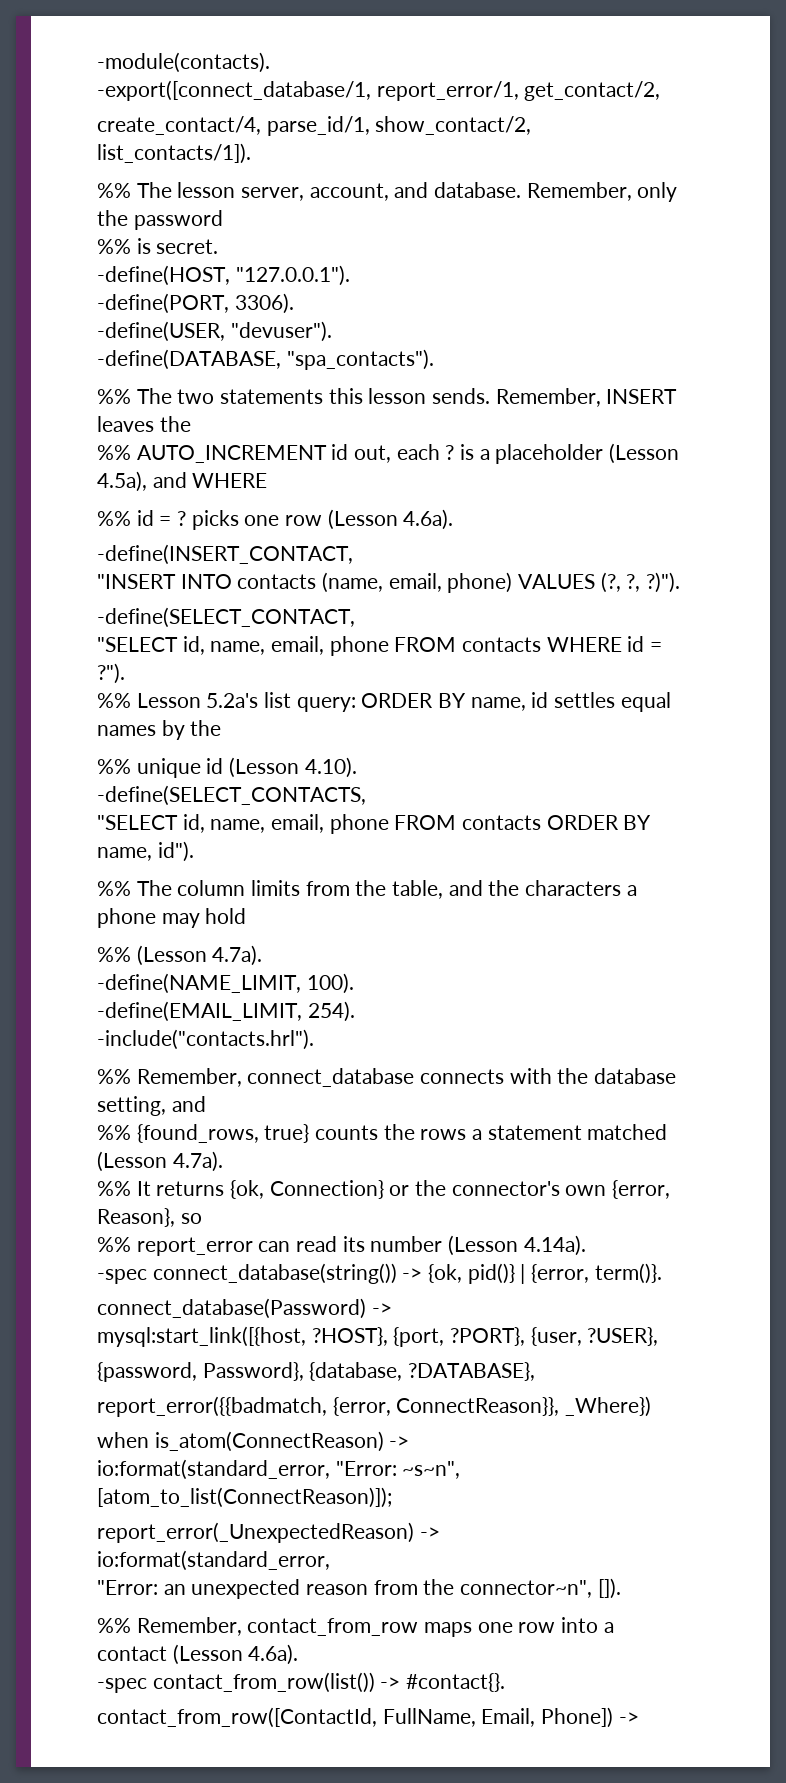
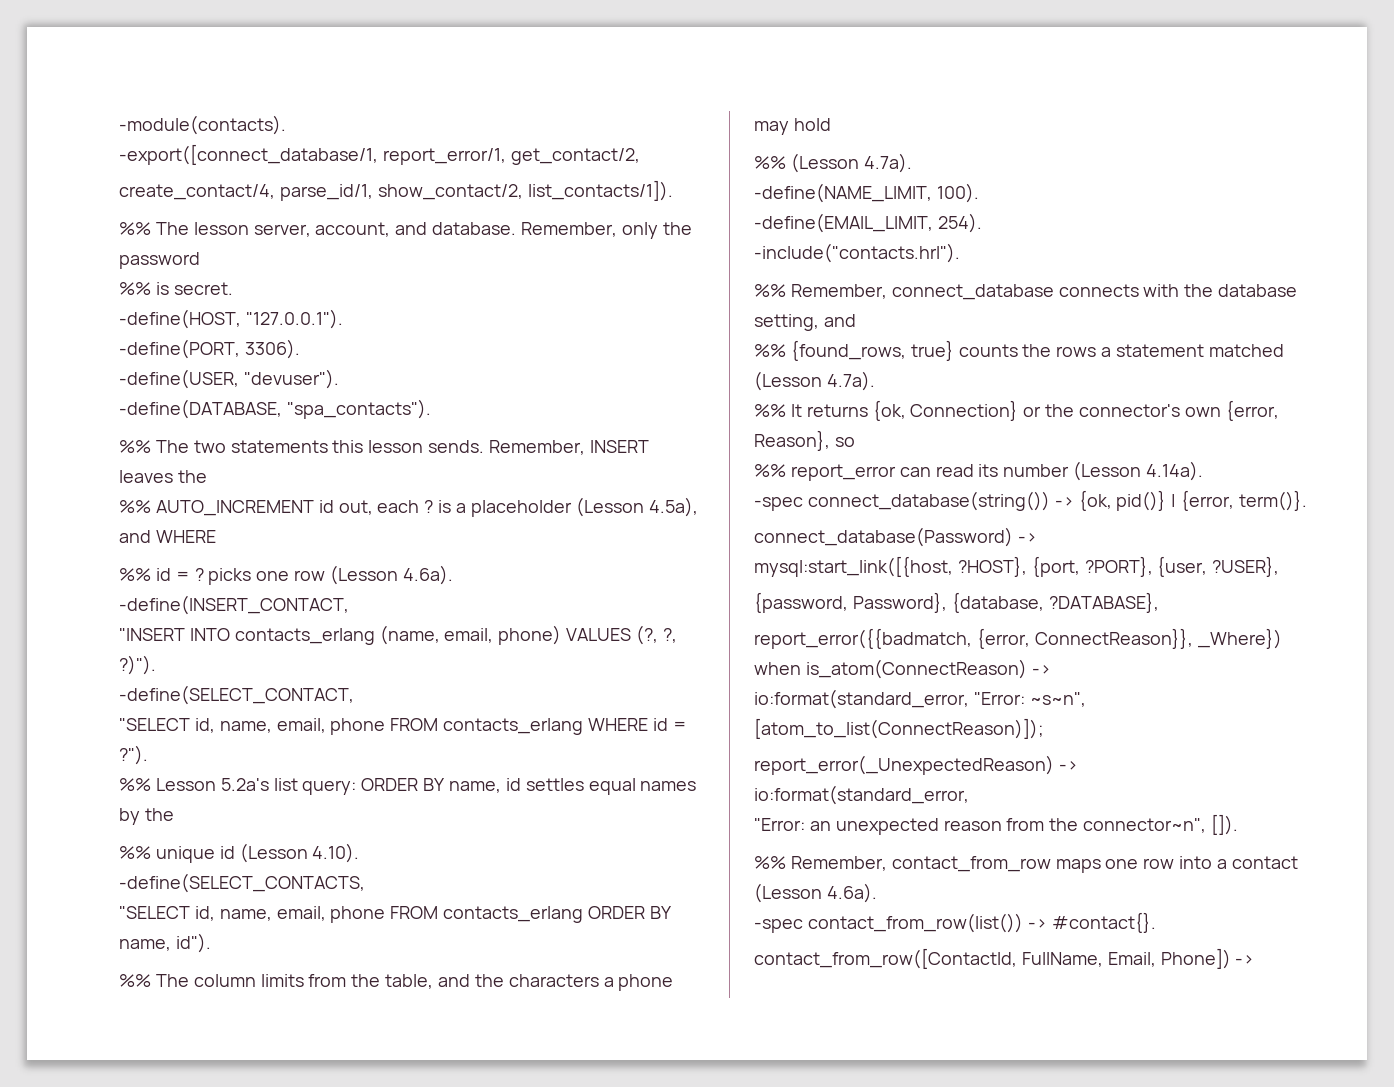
- "INSERT INTO contacts (name, email, phone) VALUES (?, ?, ?)").
+ "INSERT INTO contacts_erlang (name, email, phone) VALUES (?, ?, ?)").
- "SELECT id, name, email, phone FROM contacts WHERE id = ?").
+ "SELECT id, name, email, phone FROM contacts_erlang WHERE id = ?").
- "SELECT id, name, email, phone FROM contacts ORDER BY name, id").
+ "SELECT id, name, email, phone FROM contacts_erlang ORDER BY name, id").

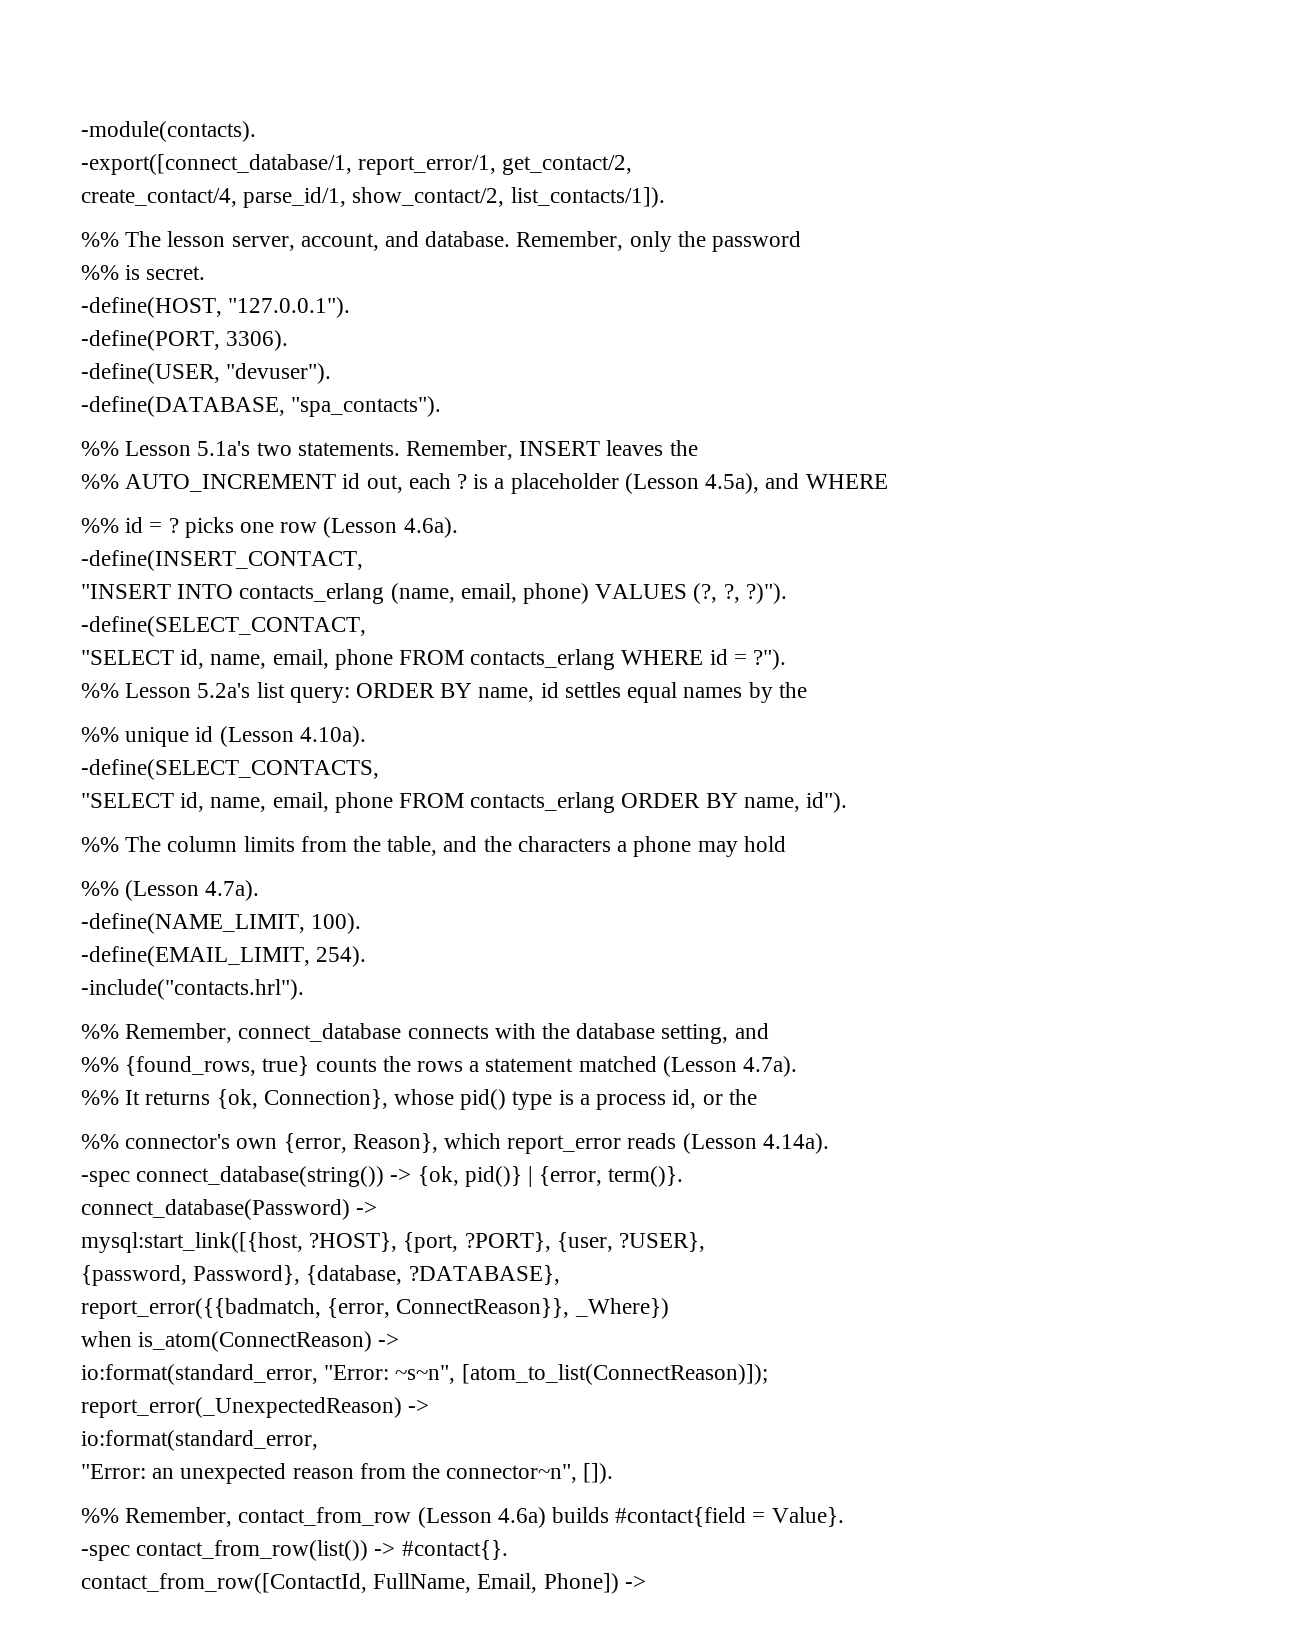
- %% The two statements this lesson sends.
+ %% Lesson 5.1a's two statements.
- %% unique id (Lesson 4.10).
+ %% unique id (Lesson 4.10a).
- %% It returns {ok, Connection} or the connector's own {error, Reason}, so
- %% report_error can read its number (Lesson 4.14a).
+ %% It returns {ok, Connection}, whose pid() type is a process id, or the
+ %% connector's own {error, Reason}, which report_error reads (Lesson 4.14a).
- %% Remember, contact_from_row maps one row into a contact (Lesson 4.6a).
+ %% Remember, contact_from_row (Lesson 4.6a) builds #contact{field = Value}.

